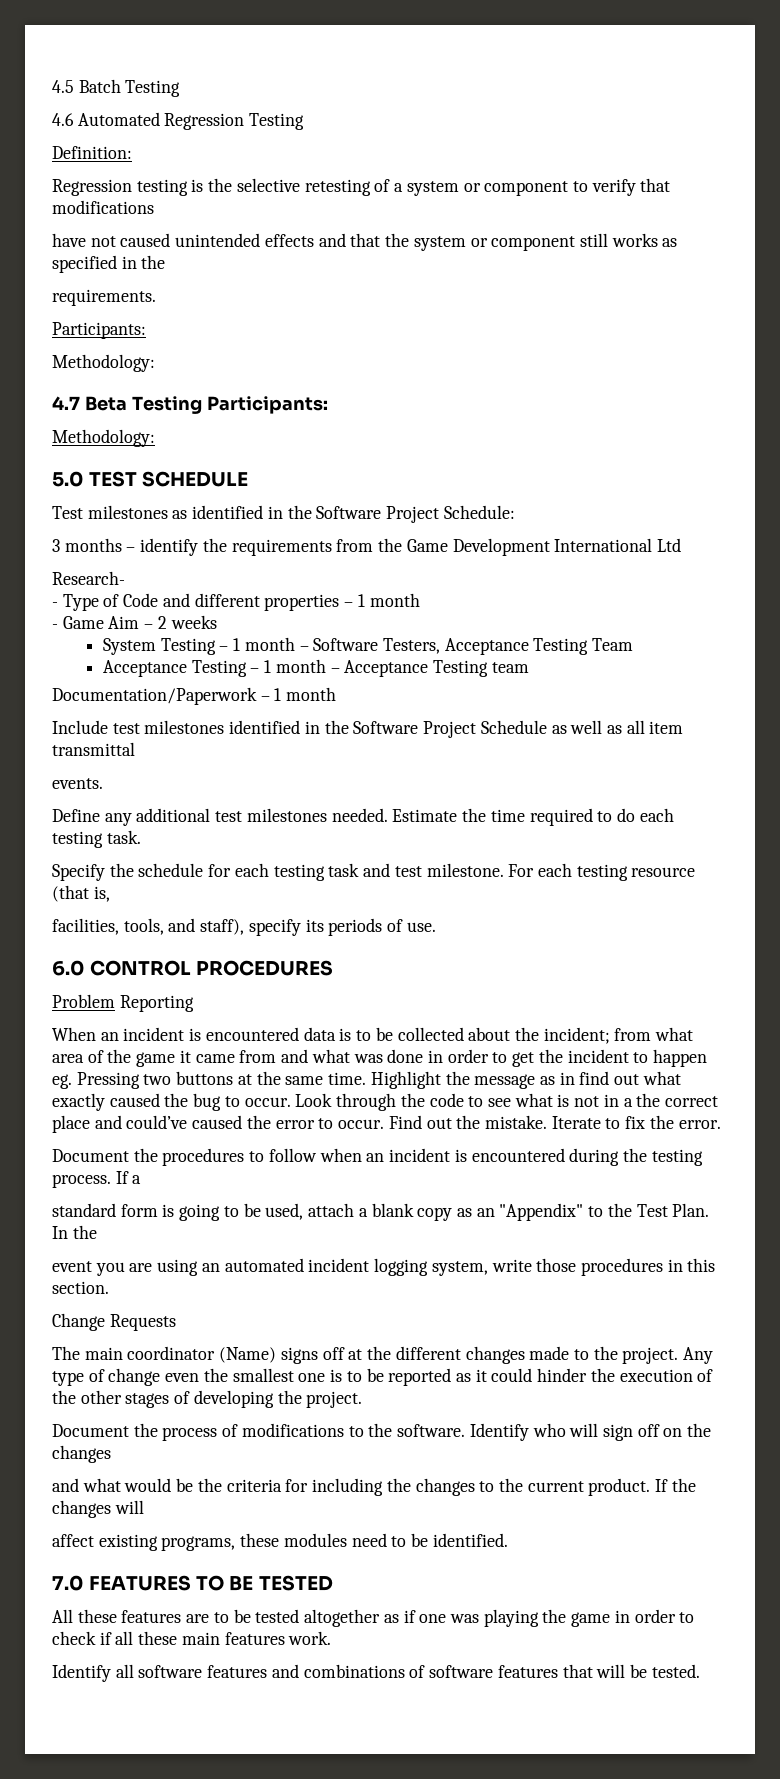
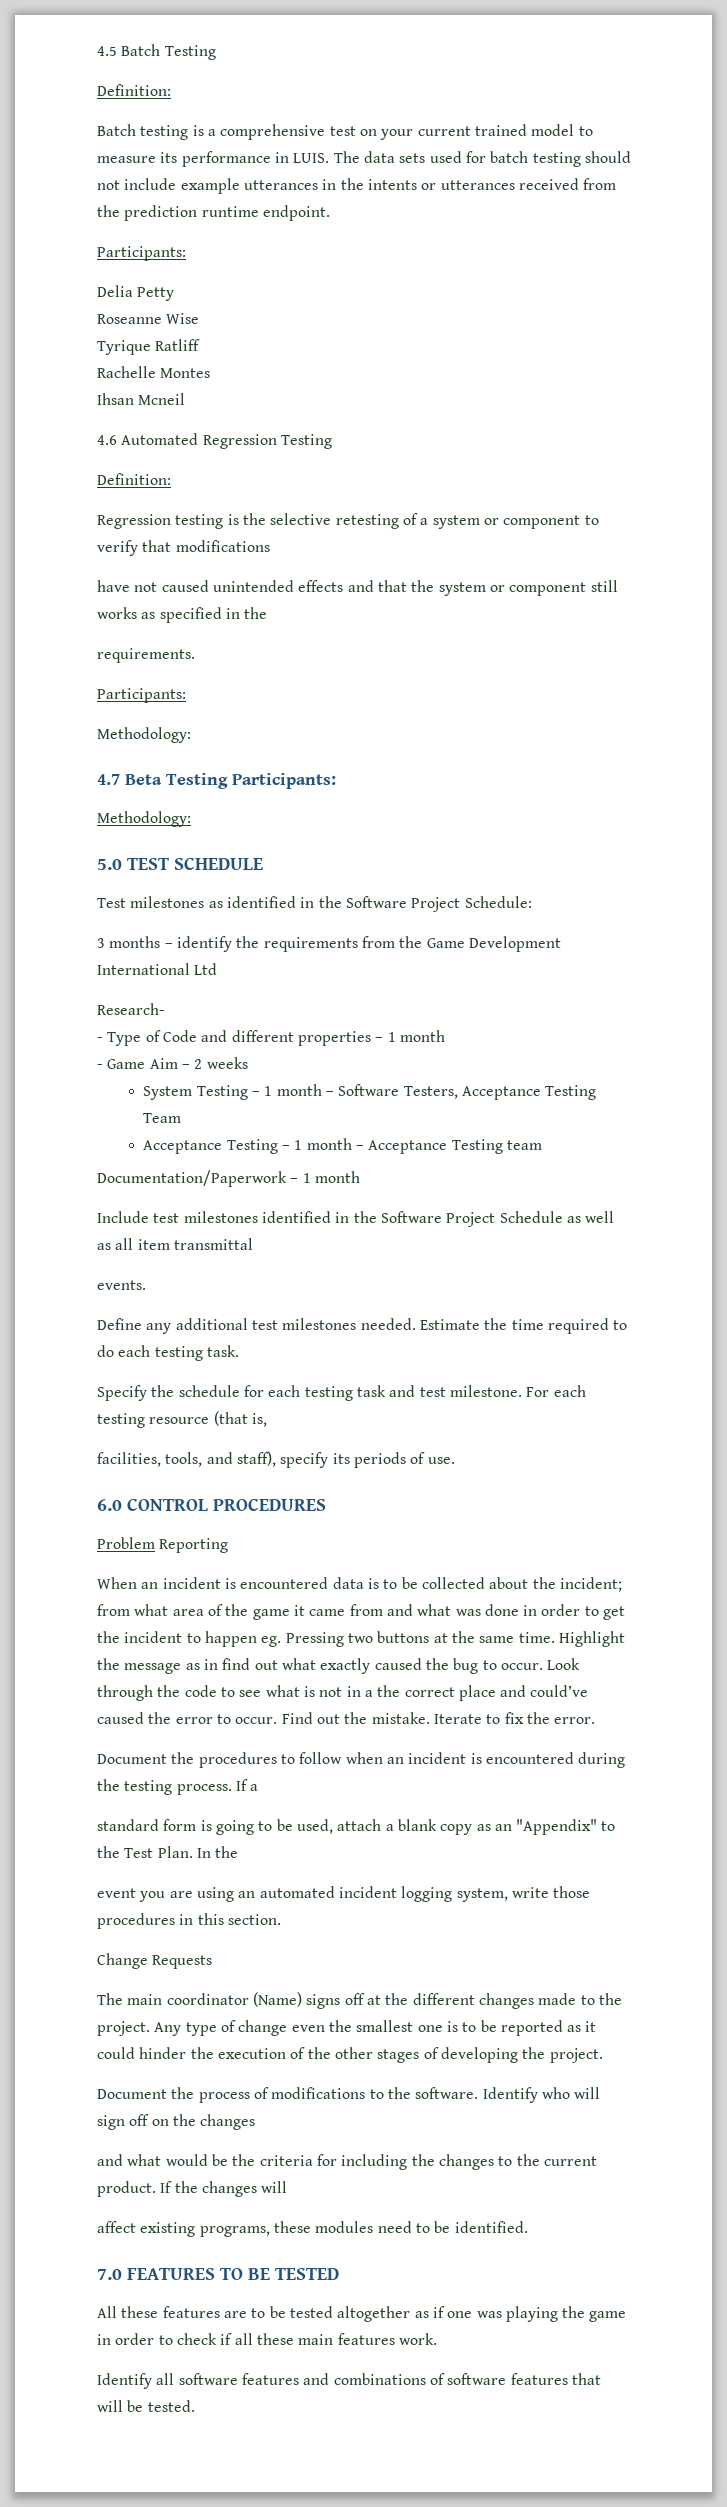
  4.5 Batch Testing
+ Definition:
+ Batch testing is a comprehensive test on your current trained model to measure its performance in LUIS. The data sets used for batch testing should not include example utterances in the intents or utterances received from the prediction runtime endpoint.
+ Participants:
+ Delia Petty
+ Roseanne Wise
+ Tyrique Ratliff
+ Rachelle Montes
+ Ihsan Mcneil

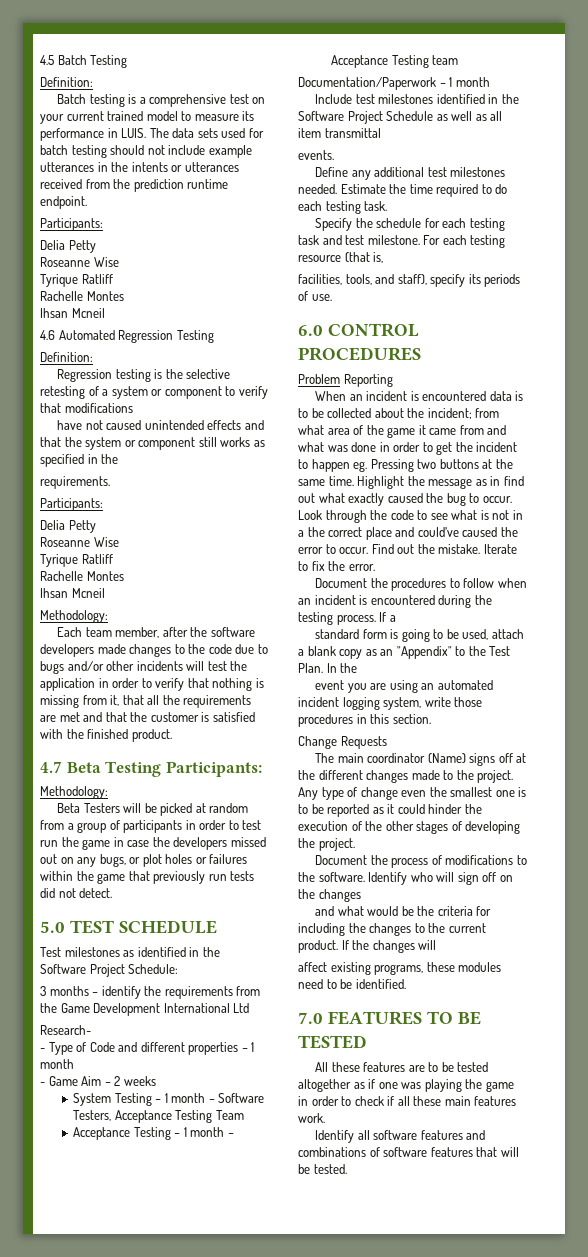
  requirements.
  Participants:
+ Delia Petty
+ Roseanne Wise
+ Tyrique Ratliff
+ Rachelle Montes
+ Ihsan Mcneil
  Methodology:
+ Each team member, after the software developers made changes to the code due to bugs and/or other incidents will test the application in order to verify that nothing is missing from it, that all the requirements are met and that the customer is satisfied with the finished product.
+ Beta Testers will be picked at random from a group of participants in order to test run the game in case the developers missed out on any bugs, or plot holes or failures within the game that previously run tests did not detect.

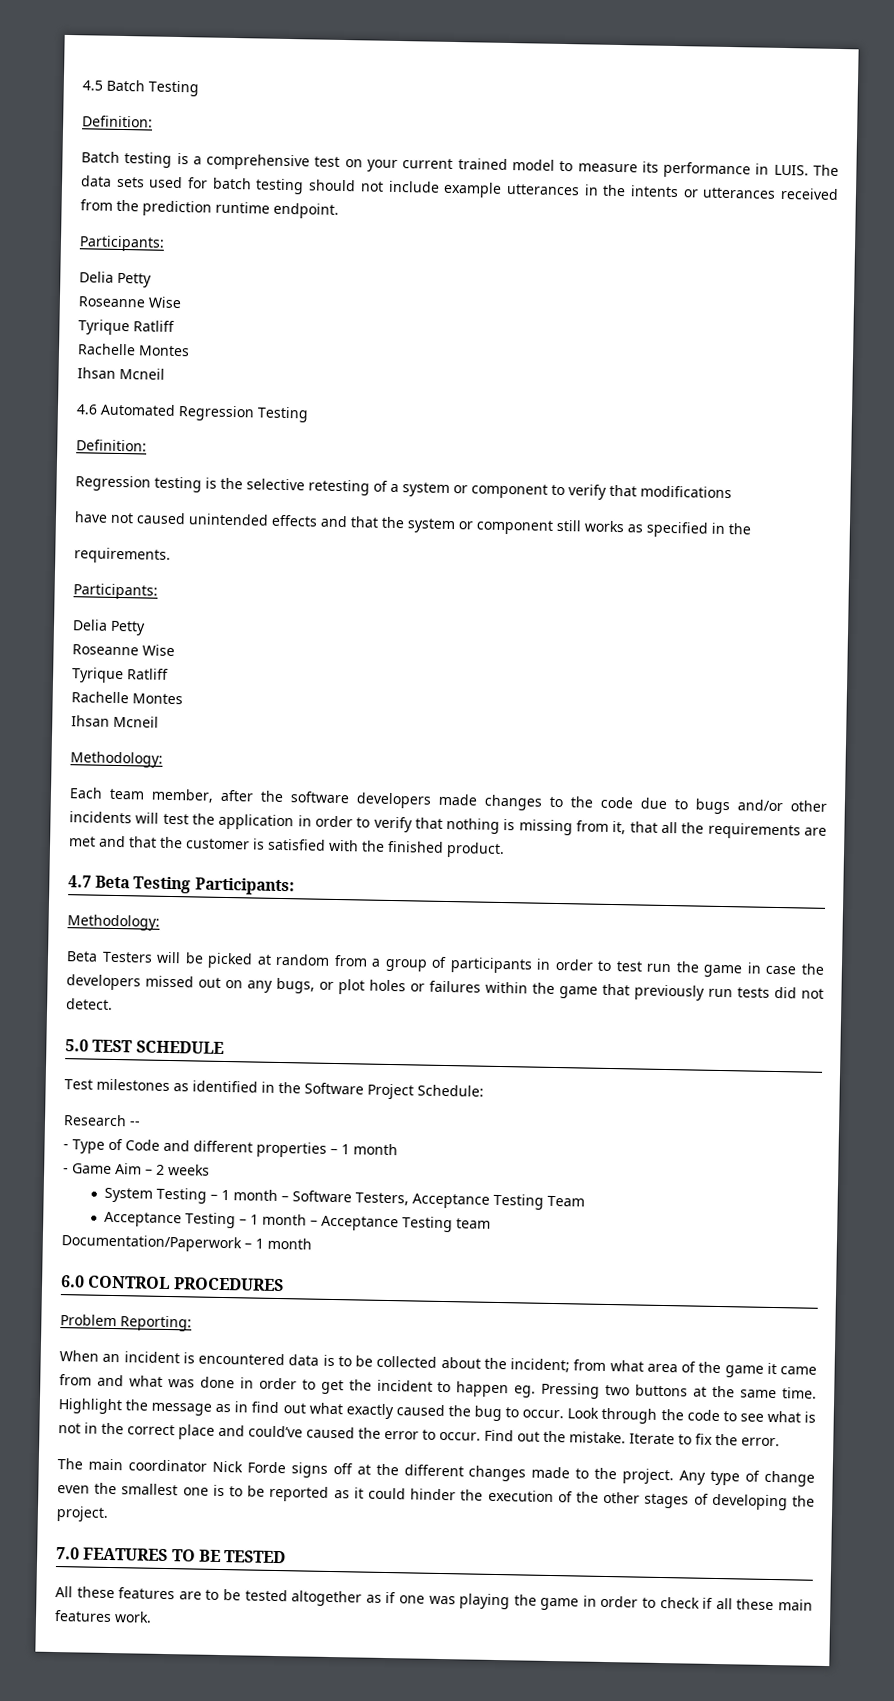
- 3 months – identify the requirements from the Game Development International Ltd
- Research-
+ Research --
- Include test milestones identified in the Software Project Schedule as well as all item transmittal
- events.
- Define any additional test milestones needed. Estimate the time required to do each testing task.
- Specify the schedule for each testing task and test milestone. For each testing resource (that is,
- facilities, tools, and staff), specify its periods of use.
- Problem Reporting
+ Problem Reporting:
- Look through the code to see what is not in a the correct place and could’ve caused the error to occur.
+ Look through the code to see what is not in the correct place and could’ve caused the error to occur.
- Document the procedures to follow when an incident is encountered during the testing process. If a
- standard form is going to be used, attach a blank copy as an "Appendix" to the Test Plan. In the
- event you are using an automated incident logging system, write those procedures in this section.
- Change Requests
- The main coordinator (Name) signs off at the different changes made to the project.
+ The main coordinator Nick Forde signs off at the different changes made to the project.
- Document the process of modifications to the software. Identify who will sign off on the changes
- and what would be the criteria for including the changes to the current product. If the changes will
- affect existing programs, these modules need to be identified.
- Identify all software features and combinations of software features that will be tested.

